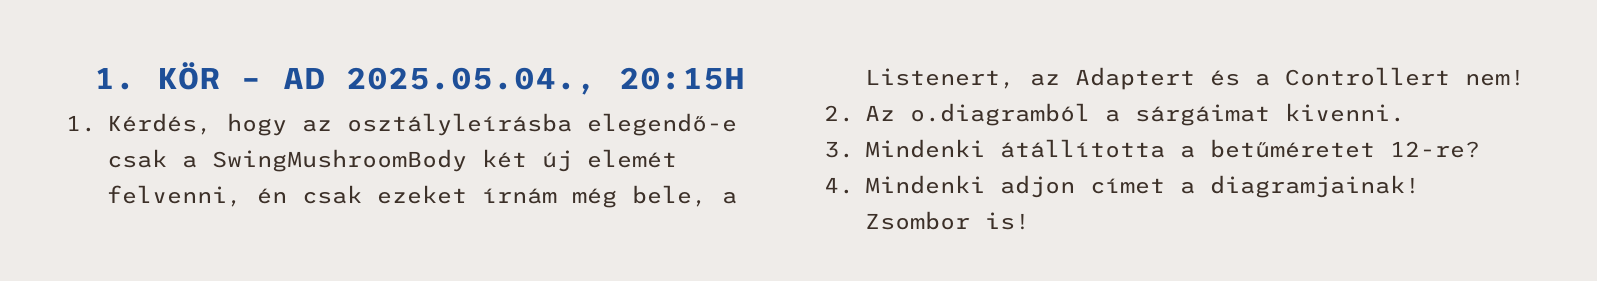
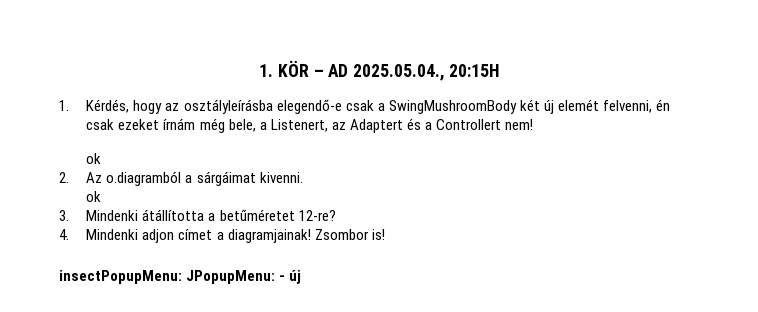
  1. Kérdés, hogy az osztályleírásba elegendő-e csak a SwingMushroomBody két új elemét felvenni, én csak ezeket írnám még bele, a Listenert, az Adaptert és a Controllert nem!
+ ok
  2. Az o.diagramból a sárgáimat kivenni.
+ ok
+ insectPopupMenu: JPopupMenu: - új

